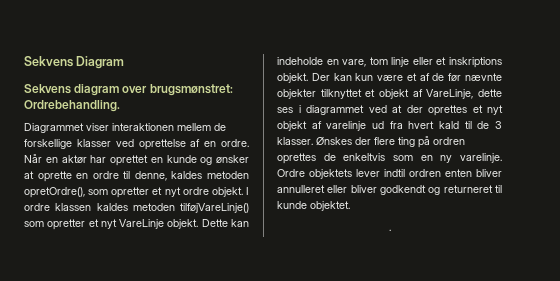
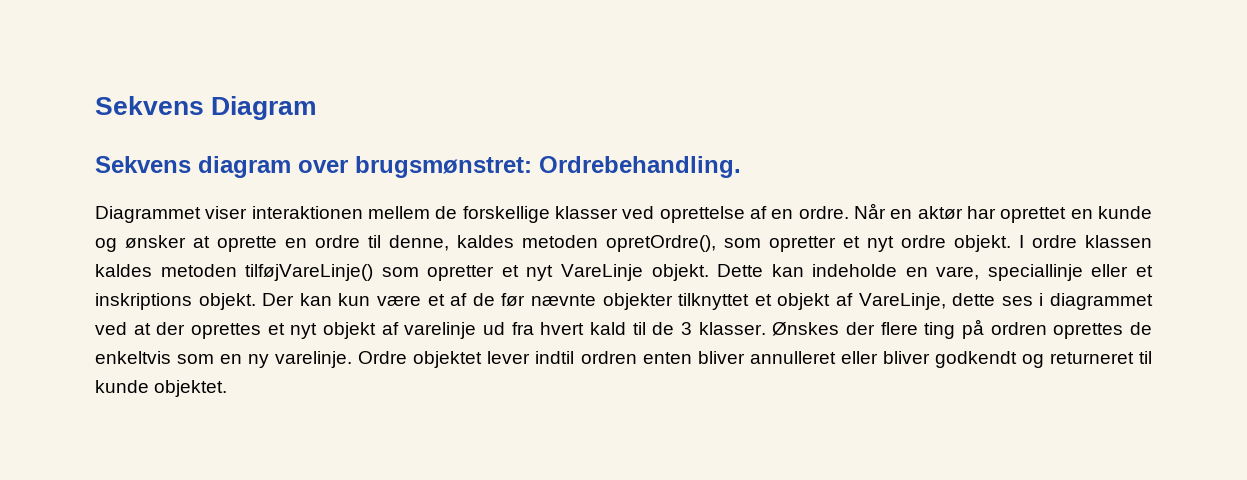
- Dette kan indeholde en vare, tom linje eller et inskriptions objekt.
+ Dette kan indeholde en vare, speciallinje eller et inskriptions objekt.
- Ordre objektets lever indtil ordren enten bliver annulleret eller bliver godkendt og returneret til kunde objektet.
+ Ordre objektet lever indtil ordren enten bliver annulleret eller bliver godkendt og returneret til kunde objektet.
- .

